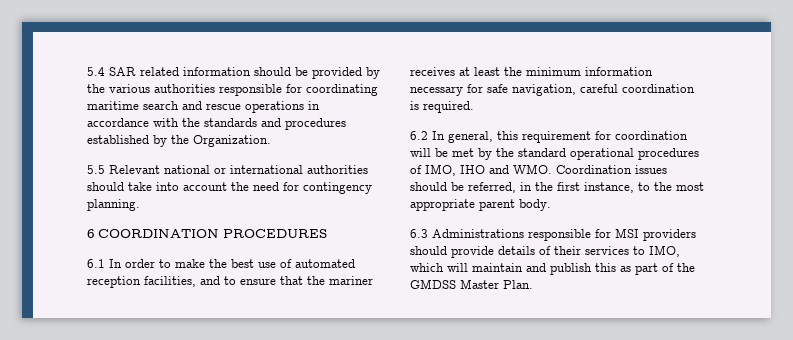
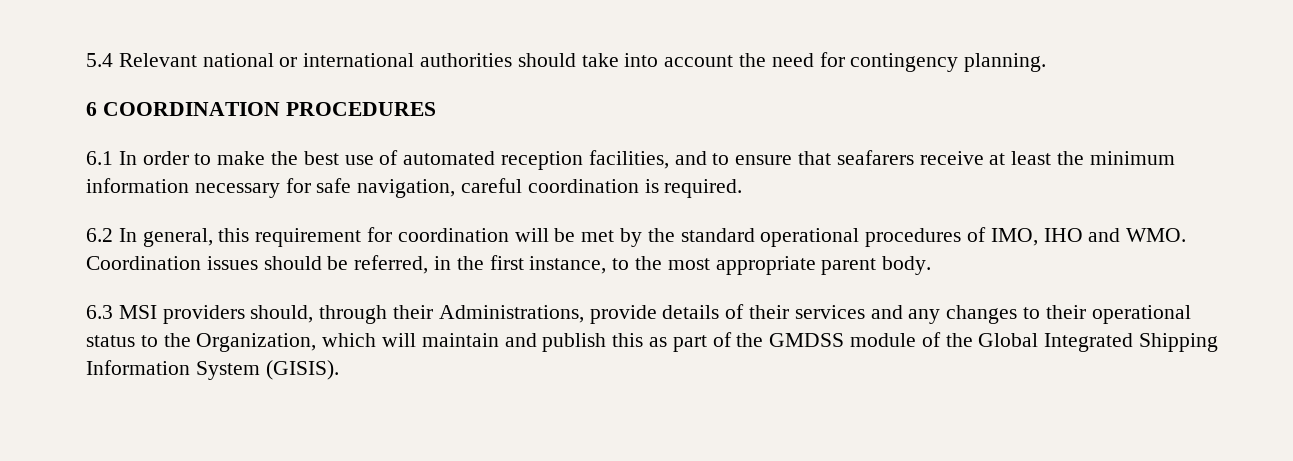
- 5.4 SAR related information should be provided by the various authorities responsible for coordinating maritime search and rescue operations in accordance with the standards and procedures established by the Organization.
- 5.5 Relevant national or international authorities should take into account the need for contingency planning.
+ 5.4 Relevant national or international authorities should take into account the need for contingency planning.
- 6.1 In order to make the best use of automated reception facilities, and to ensure that the mariner receives at least the minimum information necessary for safe navigation, careful coordination is required.
+ 6.1 In order to make the best use of automated reception facilities, and to ensure that seafarers receive at least the minimum information necessary for safe navigation, careful coordination is required.
- 6.3 Administrations responsible for MSI providers should provide details of their services to IMO, which will maintain and publish this as part of the GMDSS Master Plan.
+ 6.3 MSI providers should, through their Administrations, provide details of their services and any changes to their operational status to the Organization, which will maintain and publish this as part of the GMDSS module of the Global Integrated Shipping Information System (GISIS).

